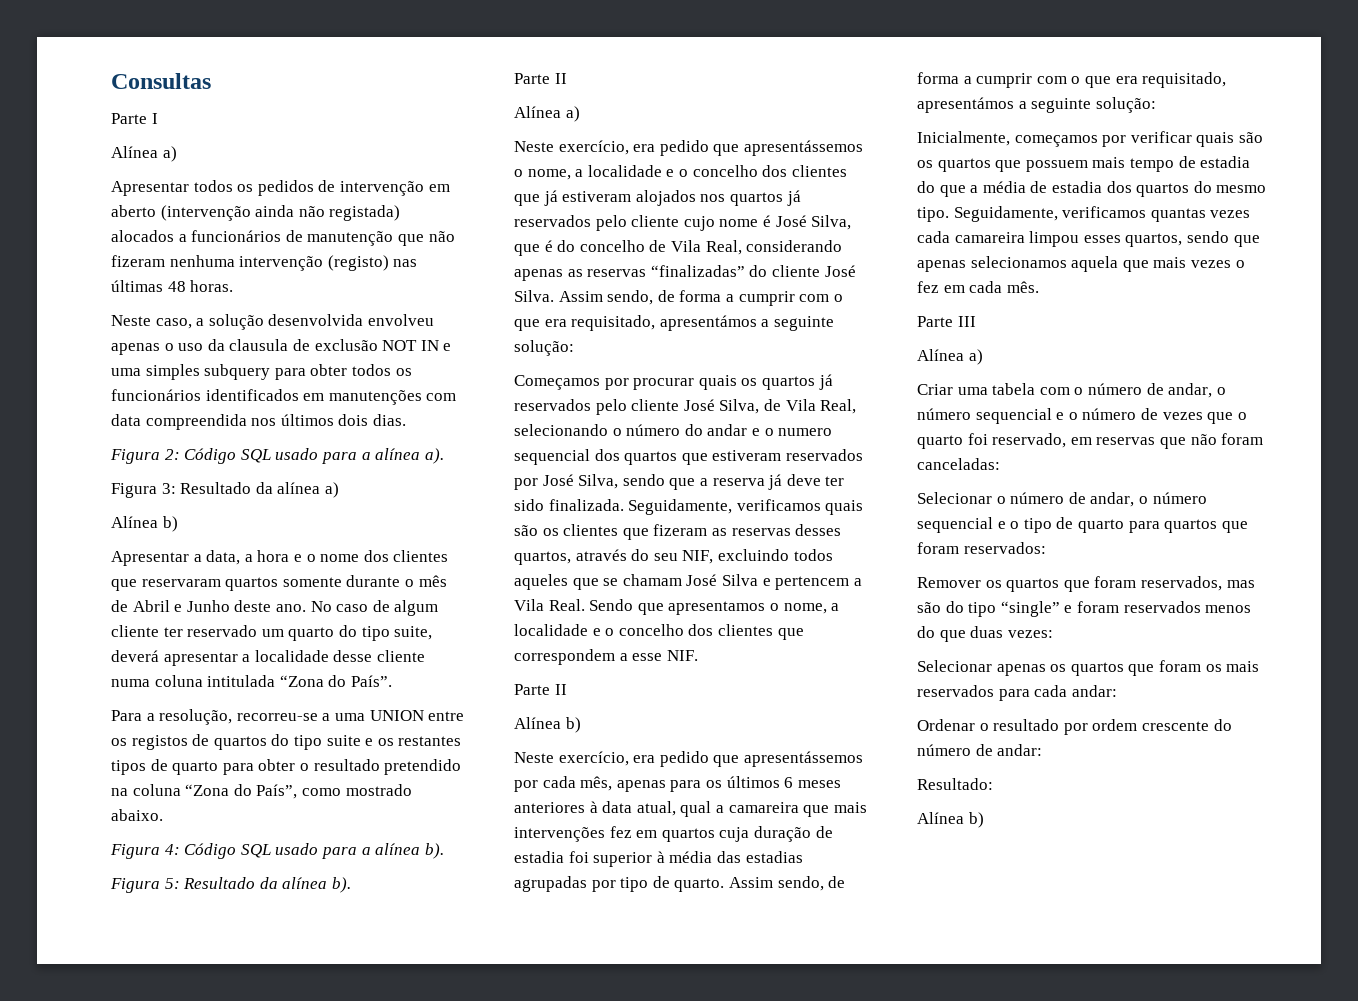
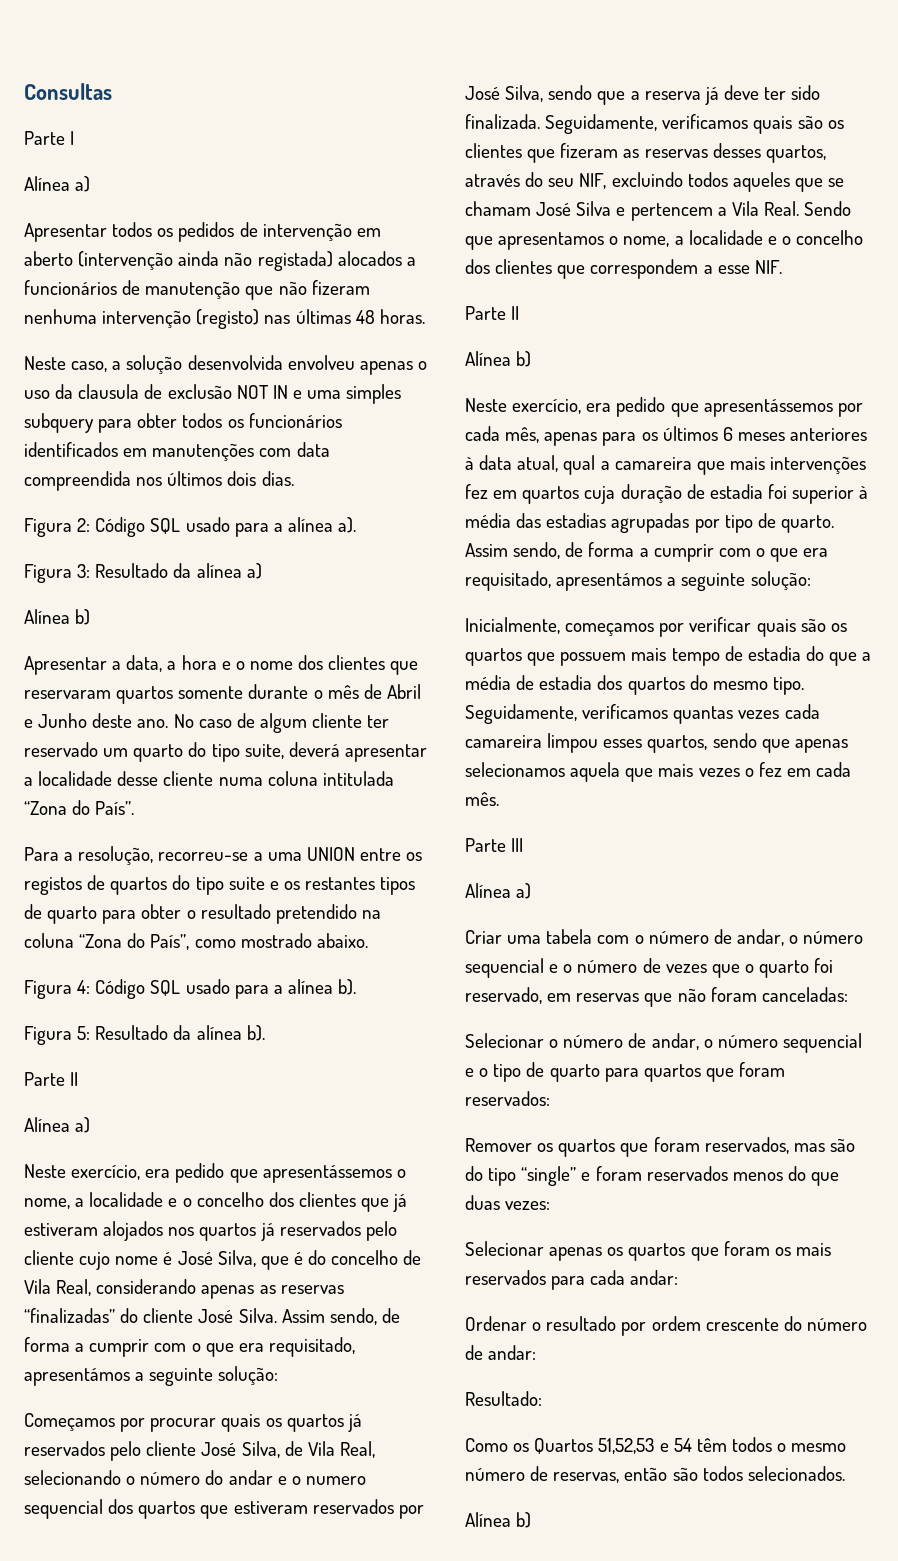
+ Como os Quartos 51,52,53 e 54 têm todos o mesmo número de reservas, então são todos selecionados.

